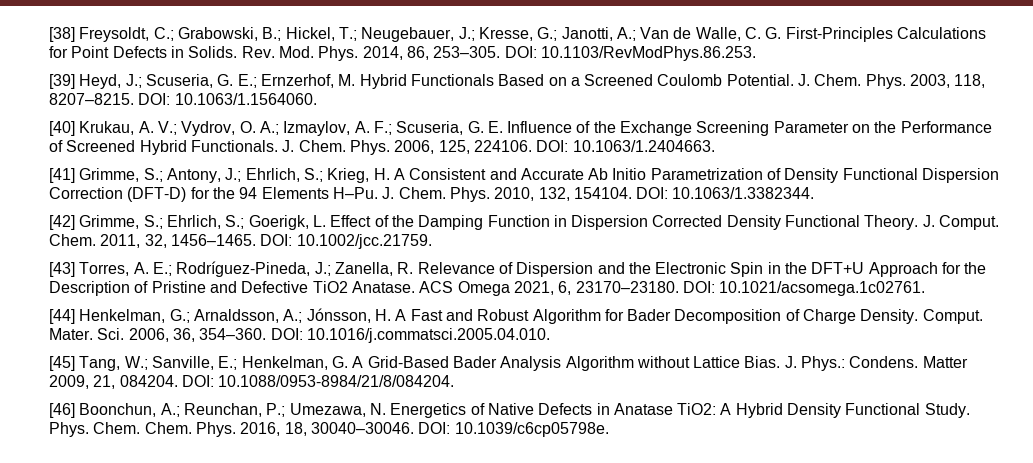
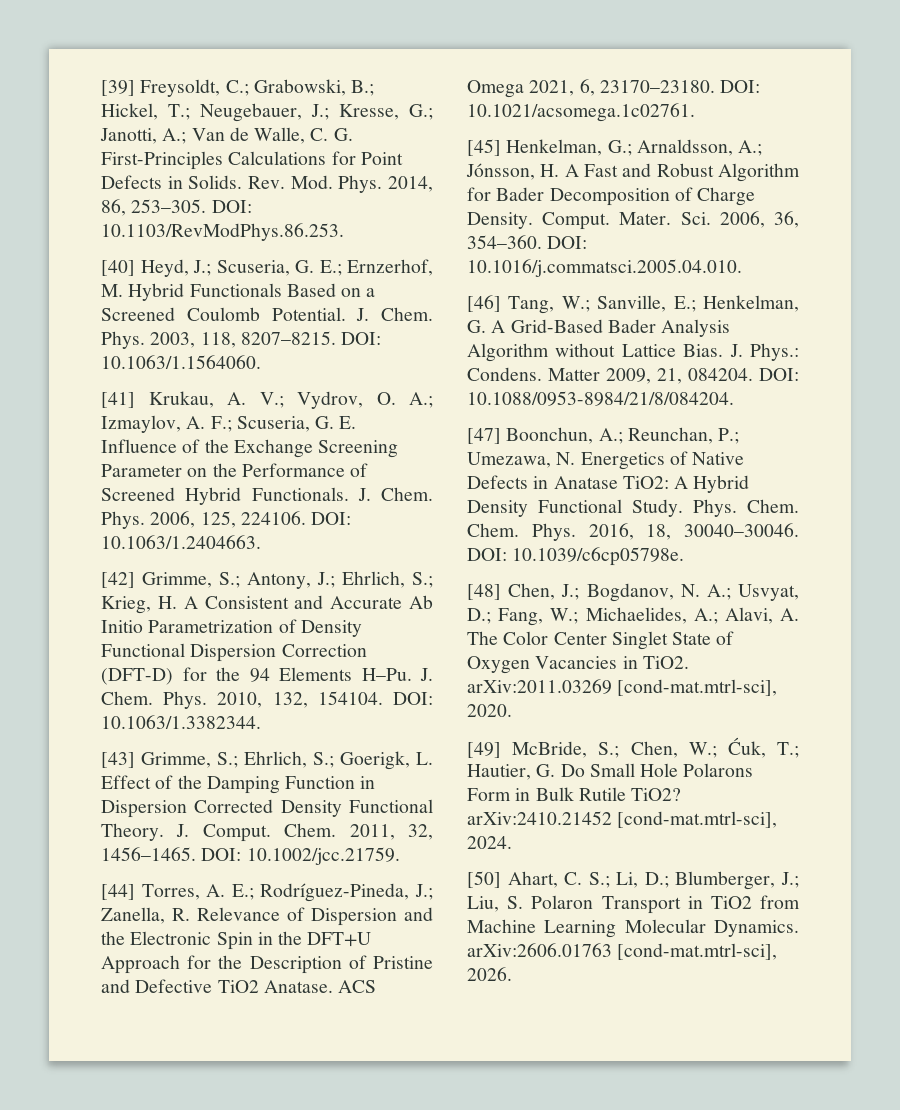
- [38] Freysoldt, C.; Grabowski, B.; Hickel, T.; Neugebauer, J.; Kresse, G.; Janotti, A.; Van de Walle, C. G. First-Principles Calculations for Point Defects in Solids.
+ [39] Freysoldt, C.; Grabowski, B.; Hickel, T.; Neugebauer, J.; Kresse, G.; Janotti, A.; Van de Walle, C. G. First-Principles Calculations for Point Defects in Solids.
- [39] Heyd, J.; Scuseria, G. E.; Ernzerhof, M. Hybrid Functionals Based on a Screened Coulomb Potential.
+ [40] Heyd, J.; Scuseria, G. E.; Ernzerhof, M. Hybrid Functionals Based on a Screened Coulomb Potential.
- [40] Krukau, A. V.; Vydrov, O. A.; Izmaylov, A. F.; Scuseria, G. E. Influence of the Exchange Screening Parameter on the Performance of Screened Hybrid Functionals.
+ [41] Krukau, A. V.; Vydrov, O. A.; Izmaylov, A. F.; Scuseria, G. E. Influence of the Exchange Screening Parameter on the Performance of Screened Hybrid Functionals.
- [41] Grimme, S.; Antony, J.; Ehrlich, S.; Krieg, H. A Consistent and Accurate Ab Initio Parametrization of Density Functional Dispersion Correction (DFT-D) for the 94 Elements H–Pu.
+ [42] Grimme, S.; Antony, J.; Ehrlich, S.; Krieg, H. A Consistent and Accurate Ab Initio Parametrization of Density Functional Dispersion Correction (DFT-D) for the 94 Elements H–Pu.
- [42] Grimme, S.; Ehrlich, S.; Goerigk, L. Effect of the Damping Function in Dispersion Corrected Density Functional Theory.
+ [43] Grimme, S.; Ehrlich, S.; Goerigk, L. Effect of the Damping Function in Dispersion Corrected Density Functional Theory.
- [43] Torres, A. E.; Rodríguez-Pineda, J.; Zanella, R. Relevance of Dispersion and the Electronic Spin in the DFT+U Approach for the Description of Pristine and Defective TiO2 Anatase.
+ [44] Torres, A. E.; Rodríguez-Pineda, J.; Zanella, R. Relevance of Dispersion and the Electronic Spin in the DFT+U Approach for the Description of Pristine and Defective TiO2 Anatase.
- [44] Henkelman, G.; Arnaldsson, A.; Jónsson, H. A Fast and Robust Algorithm for Bader Decomposition of Charge Density.
+ [45] Henkelman, G.; Arnaldsson, A.; Jónsson, H. A Fast and Robust Algorithm for Bader Decomposition of Charge Density.
- [45] Tang, W.; Sanville, E.; Henkelman, G. A Grid-Based Bader Analysis Algorithm without Lattice Bias.
+ [46] Tang, W.; Sanville, E.; Henkelman, G. A Grid-Based Bader Analysis Algorithm without Lattice Bias.
- [46] Boonchun, A.; Reunchan, P.; Umezawa, N. Energetics of Native Defects in Anatase TiO2: A Hybrid Density Functional Study.
+ [47] Boonchun, A.; Reunchan, P.; Umezawa, N. Energetics of Native Defects in Anatase TiO2: A Hybrid Density Functional Study.
+ [48] Chen, J.; Bogdanov, N. A.; Usvyat, D.; Fang, W.; Michaelides, A.; Alavi, A. The Color Center Singlet State of Oxygen Vacancies in TiO2. arXiv:2011.03269 [cond-mat.mtrl-sci], 2020.
+ [49] McBride, S.; Chen, W.; Ćuk, T.; Hautier, G. Do Small Hole Polarons Form in Bulk Rutile TiO2? arXiv:2410.21452 [cond-mat.mtrl-sci], 2024.
+ [50] Ahart, C. S.; Li, D.; Blumberger, J.; Liu, S. Polaron Transport in TiO2 from Machine Learning Molecular Dynamics. arXiv:2606.01763 [cond-mat.mtrl-sci], 2026.

